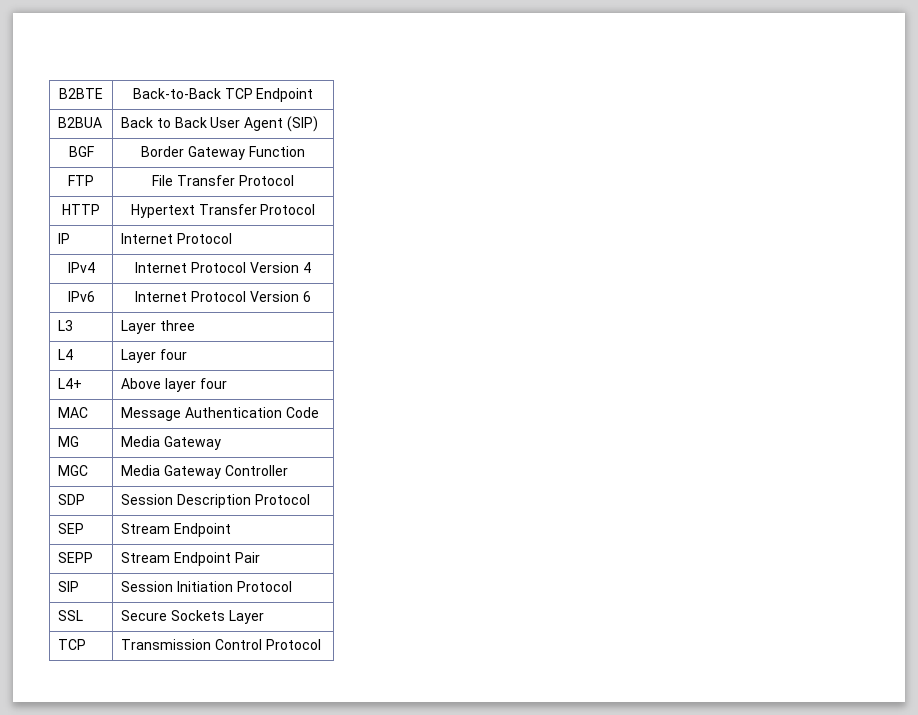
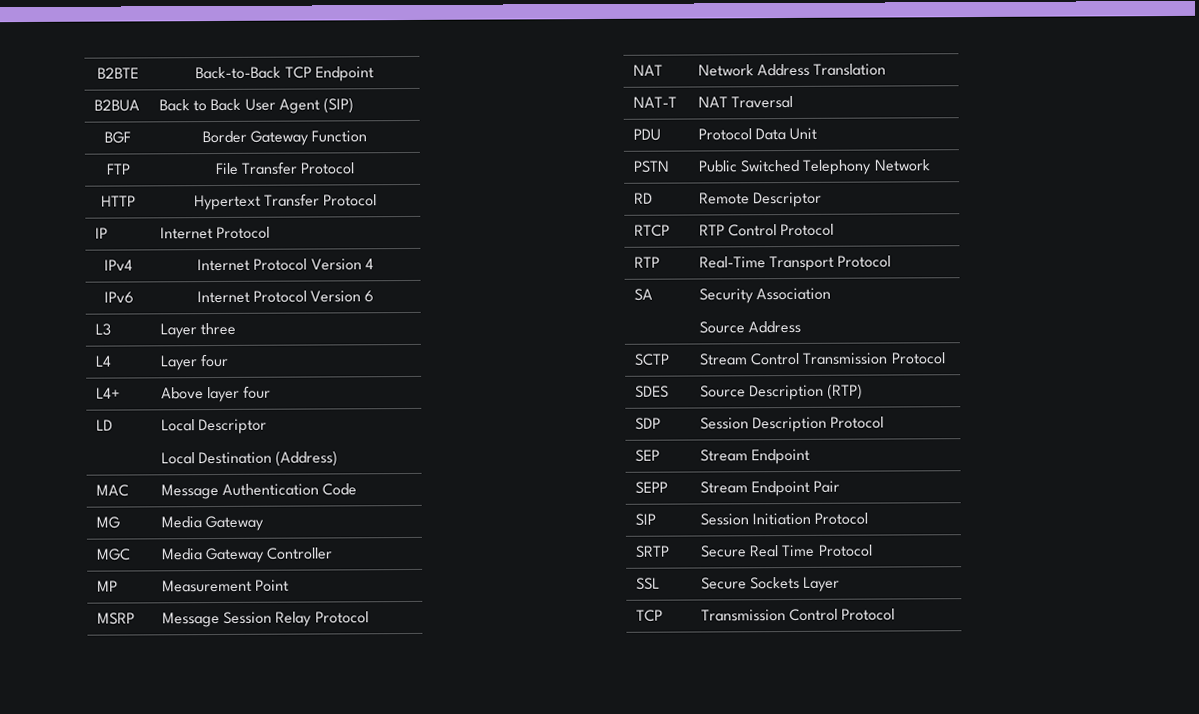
+ LD | Local Descriptor
+ Local Destination (Address)
+ MP | Measurement Point
+ MSRP | Message Session Relay Protocol
+ NAT | Network Address Translation
+ NAT-T | NAT Traversal
+ PDU | Protocol Data Unit
+ PSTN | Public Switched Telephony Network
+ RD | Remote Descriptor
+ RTCP | RTP Control Protocol
+ RTP | Real-Time Transport Protocol
+ SA | Security Association
+ Source Address
+ SCTP | Stream Control Transmission Protocol
+ SDES | Source Description (RTP)
+ SRTP | Secure Real Time Protocol

